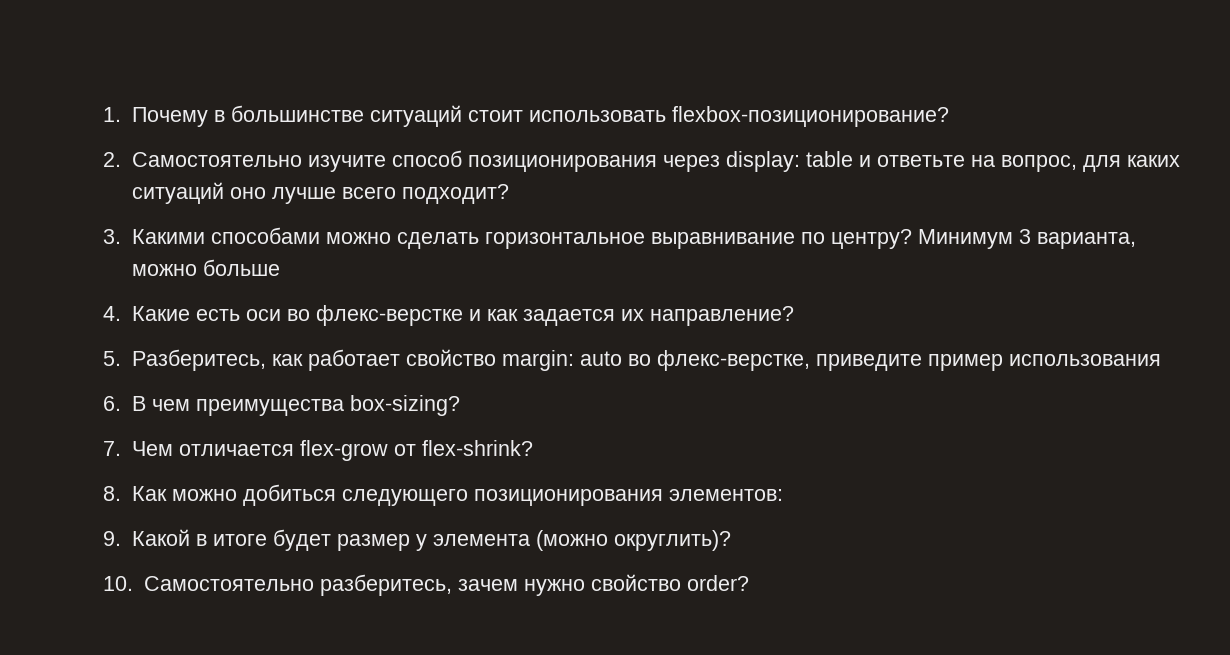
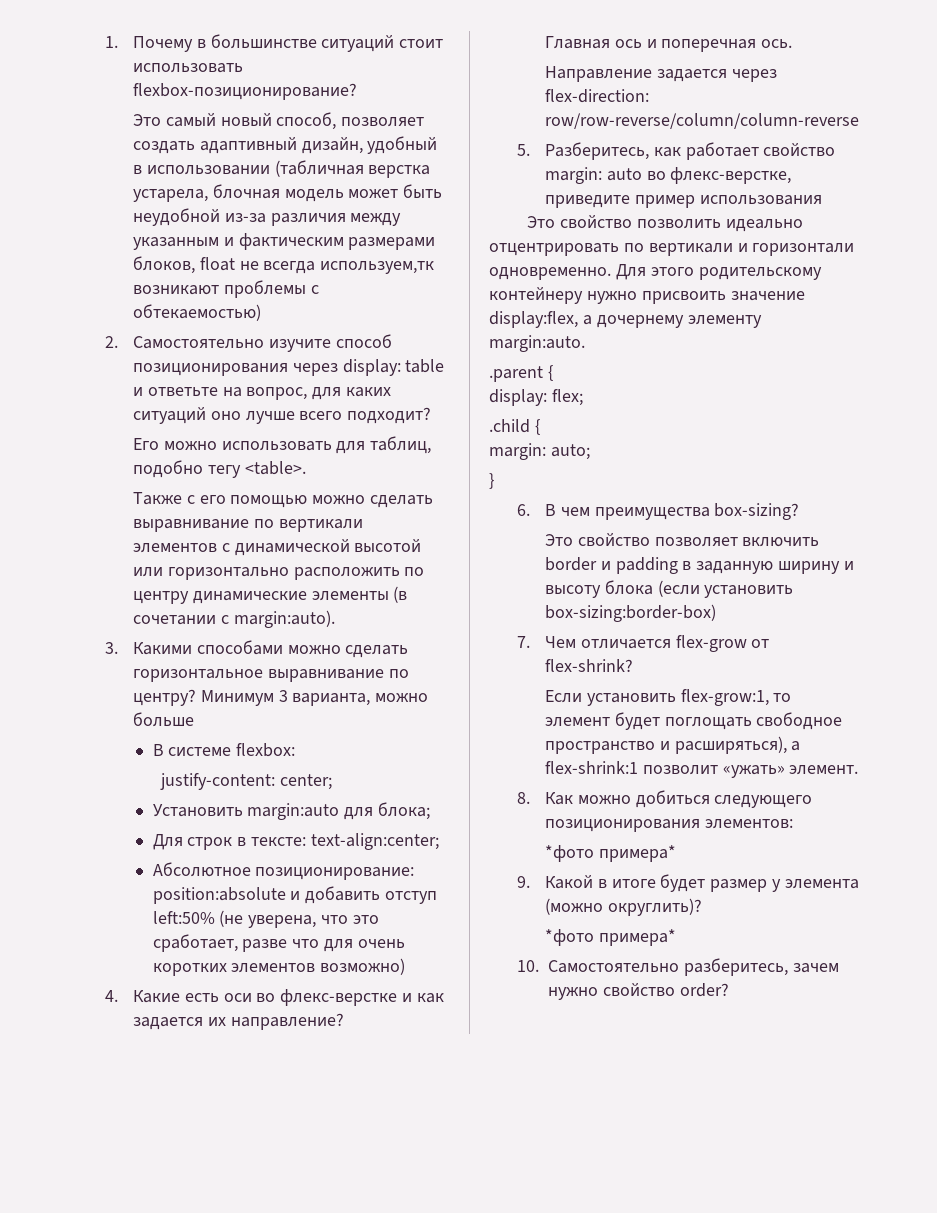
+ Это самый новый способ, позволяет создать адаптивный дизайн, удобный в использовании (табличная верстка устарела, блочная модель может быть неудобной из-за различия между указанным и фактическим размерами блоков, float не всегда используем,тк возникают проблемы с обтекаемостью)
+ Его можно использовать для таблиц, подобно тегу <table>.
+ Также с его помощью можно сделать выравнивание по вертикали элементов с динамической высотой или горизонтально расположить по центру динамические элементы (в сочетании с margin:auto).
+ В системе flexbox:
+ justify-content: center;
+ Установить margin:auto для блока;
+ Для строк в тексте: text-align:center;
+ Абсолютное позиционирование: position:absolute и добавить отступ left:50% (не уверена, что это сработает, разве что для очень коротких элементов возможно)
+ Главная ось и поперечная ось.
+ Направление задается через flex-direction: row/row-reverse/column/column-reverse
+ Это свойство позволить идеально отцентрировать по вертикали и горизонтали одновременно. Для этого родительскому контейнеру нужно присвоить значение display:flex, а дочернему элементу margin:auto.
+ .parent {
+ display: flex;
+ .child {
+ margin: auto;
+ }
+ Это свойство позволяет включить border и padding в заданную ширину и высоту блока (если установить box-sizing:border-box)
+ Если установить flex-grow:1, то элемент будет поглощать свободное пространство и расширяться), a flex-shrink:1 позволит «ужать» элемент.
  8. Как можно добиться следующего позиционирования элементов:
+ *фото примера*
  9. Какой в итоге будет размер у элемента (можно округлить)?
+ *фото примера*

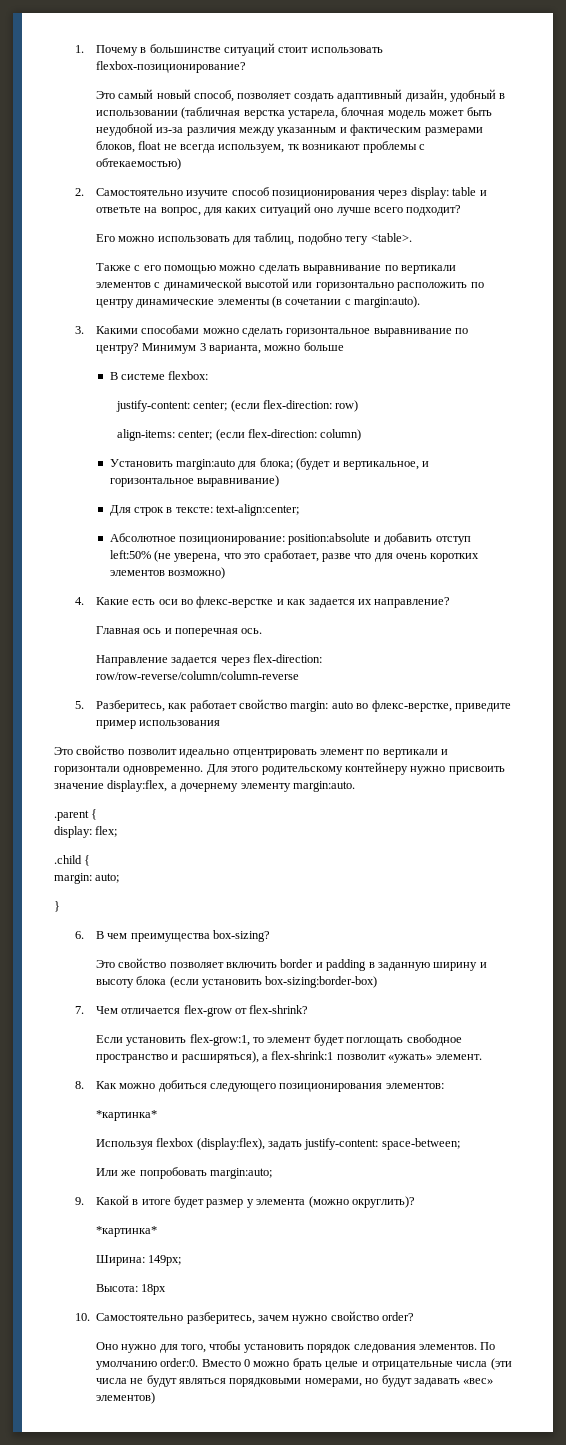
- Это самый новый способ, позволяет создать адаптивный дизайн, удобный в использовании (табличная верстка устарела, блочная модель может быть неудобной из-за различия между указанным и фактическим размерами блоков, float не всегда используем,тк возникают проблемы с обтекаемостью)
+ Это самый новый способ, позволяет создать адаптивный дизайн, удобный в использовании (табличная верстка устарела, блочная модель может быть неудобной из-за различия между указанным и фактическим размерами блоков, float не всегда используем, тк возникают проблемы с обтекаемостью)
- justify-content: center;
- Установить margin:auto для блока;
+ justify-content: center; (если flex-direction: row)
+ align-items: center; (если flex-direction: column)
+ Установить margin:auto для блока; (будет и вертикальное, и горизонтальное выравнивание)
- Это свойство позволить идеально отцентрировать по вертикали и горизонтали одновременно.
+ Это свойство позволит идеально отцентрировать элемент по вертикали и горизонтали одновременно.
  8. Как можно добиться следующего позиционирования элементов:
- *фото примера*
+ *картинка*
+ Используя flexbox (display:flex), задать justify-content: space-between;
+ Или же попробовать margin:auto;
  9. Какой в итоге будет размер у элемента (можно округлить)?
- *фото примера*
+ *картинка*
+ Ширина: 149px;
+ Высота: 18px
+ Оно нужно для того, чтобы установить порядок следования элементов. По умолчанию order:0. Вместо 0 можно брать целые и отрицательные числа (эти числа не будут являться порядковыми номерами, но будут задавать «вес» элементов)

